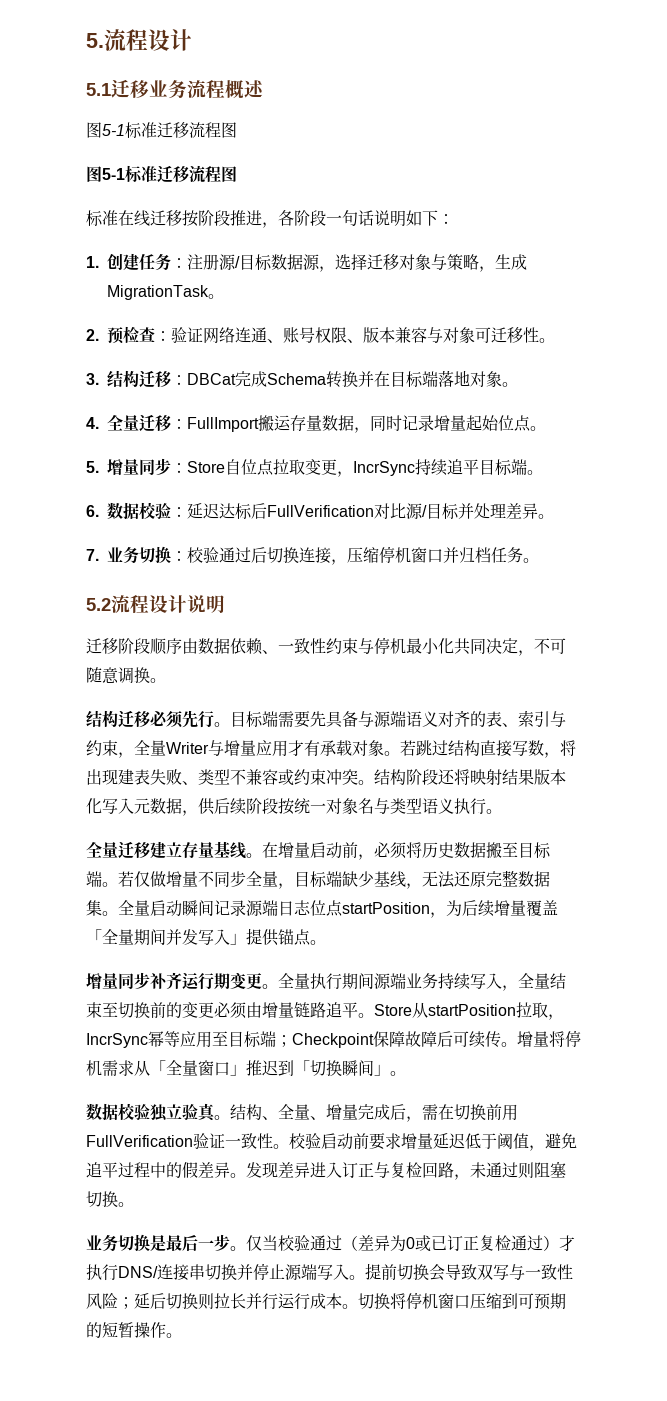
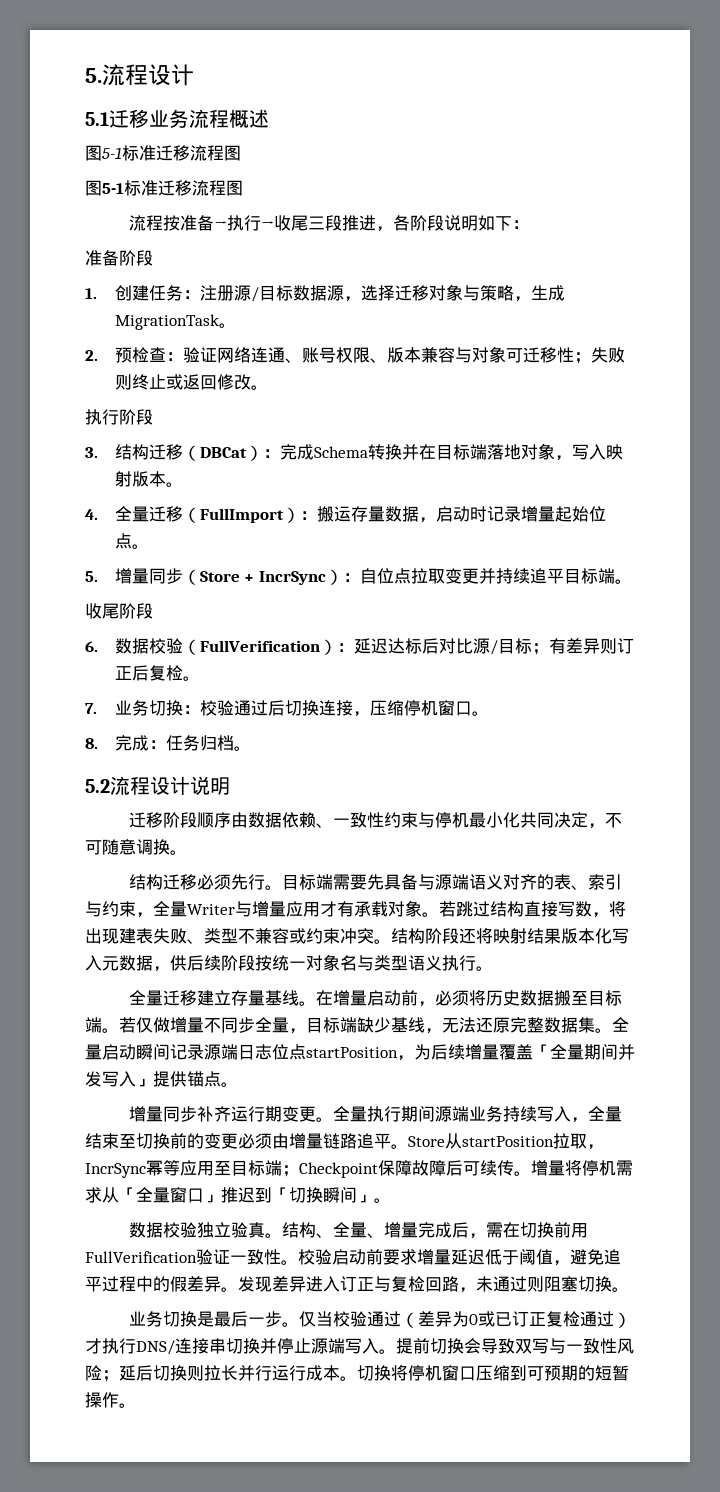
- 标准在线迁移按阶段推进，各阶段一句话说明如下：
+ 流程按准备→执行→收尾三段推进，各阶段说明如下：
+ 准备阶段
- 2.预检查：验证网络连通、账号权限、版本兼容与对象可迁移性。
+ 2.预检查：验证网络连通、账号权限、版本兼容与对象可迁移性；失败则终止或返回修改。
+ 执行阶段
- 3.结构迁移：DBCat完成Schema转换并在目标端落地对象。
+ 3.结构迁移（DBCat）：完成Schema转换并在目标端落地对象，写入映射版本。
- 4.全量迁移：FullImport搬运存量数据，同时记录增量起始位点。
+ 4.全量迁移（FullImport）：搬运存量数据，启动时记录增量起始位点。
- 5.增量同步：Store自位点拉取变更，IncrSync持续追平目标端。
+ 5.增量同步（Store + IncrSync）：自位点拉取变更并持续追平目标端。
+ 收尾阶段
- 6.数据校验：延迟达标后FullVerification对比源/目标并处理差异。
+ 6.数据校验（FullVerification）：延迟达标后对比源/目标；有差异则订正后复检。
- 7.业务切换：校验通过后切换连接，压缩停机窗口并归档任务。
+ 7.业务切换：校验通过后切换连接，压缩停机窗口。
+ 8.完成：任务归档。

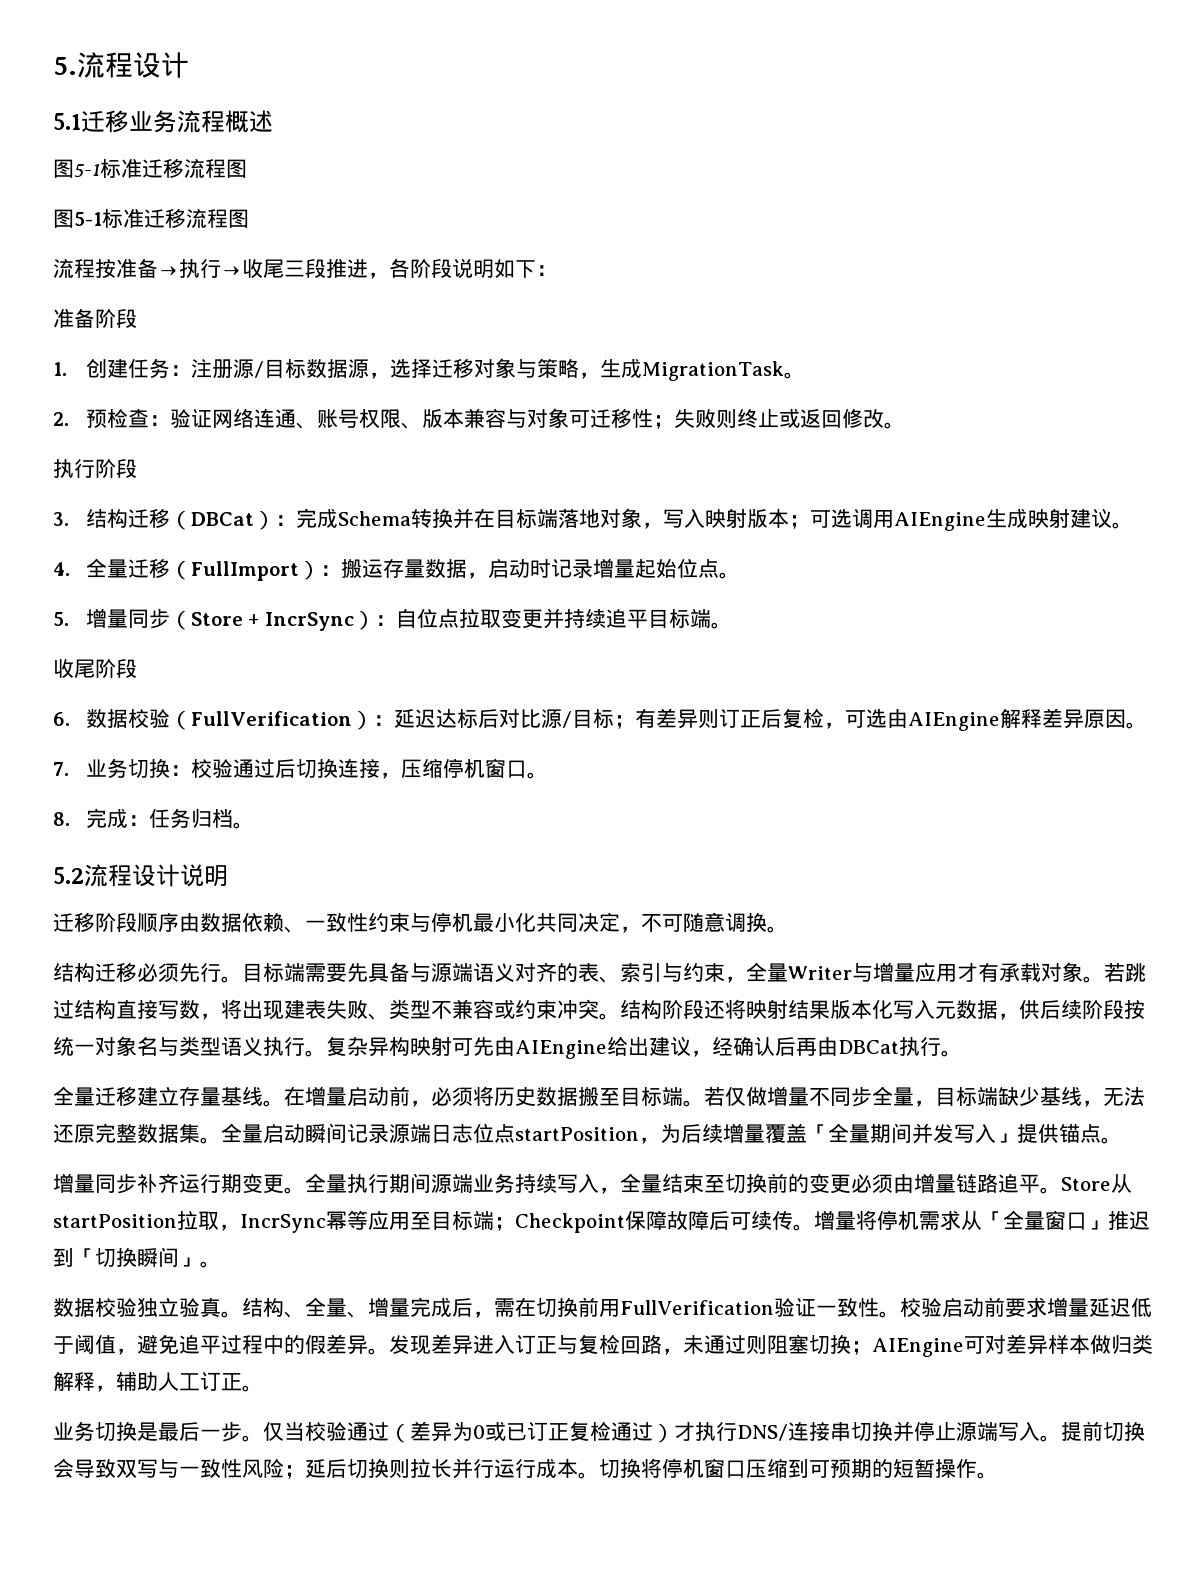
- 3.结构迁移（DBCat）：完成Schema转换并在目标端落地对象，写入映射版本。
+ 3.结构迁移（DBCat）：完成Schema转换并在目标端落地对象，写入映射版本；可选调用AIEngine生成映射建议。
- 6.数据校验（FullVerification）：延迟达标后对比源/目标；有差异则订正后复检。
+ 6.数据校验（FullVerification）：延迟达标后对比源/目标；有差异则订正后复检，可选由AIEngine解释差异原因。
+ 复杂异构映射可先由AIEngine给出建议，经确认后再由DBCat执行。
- 发现差异进入订正与复检回路，未通过则阻塞切换。
+ 发现差异进入订正与复检回路，未通过则阻塞切换；AIEngine可对差异样本做归类解释，辅助人工订正。

